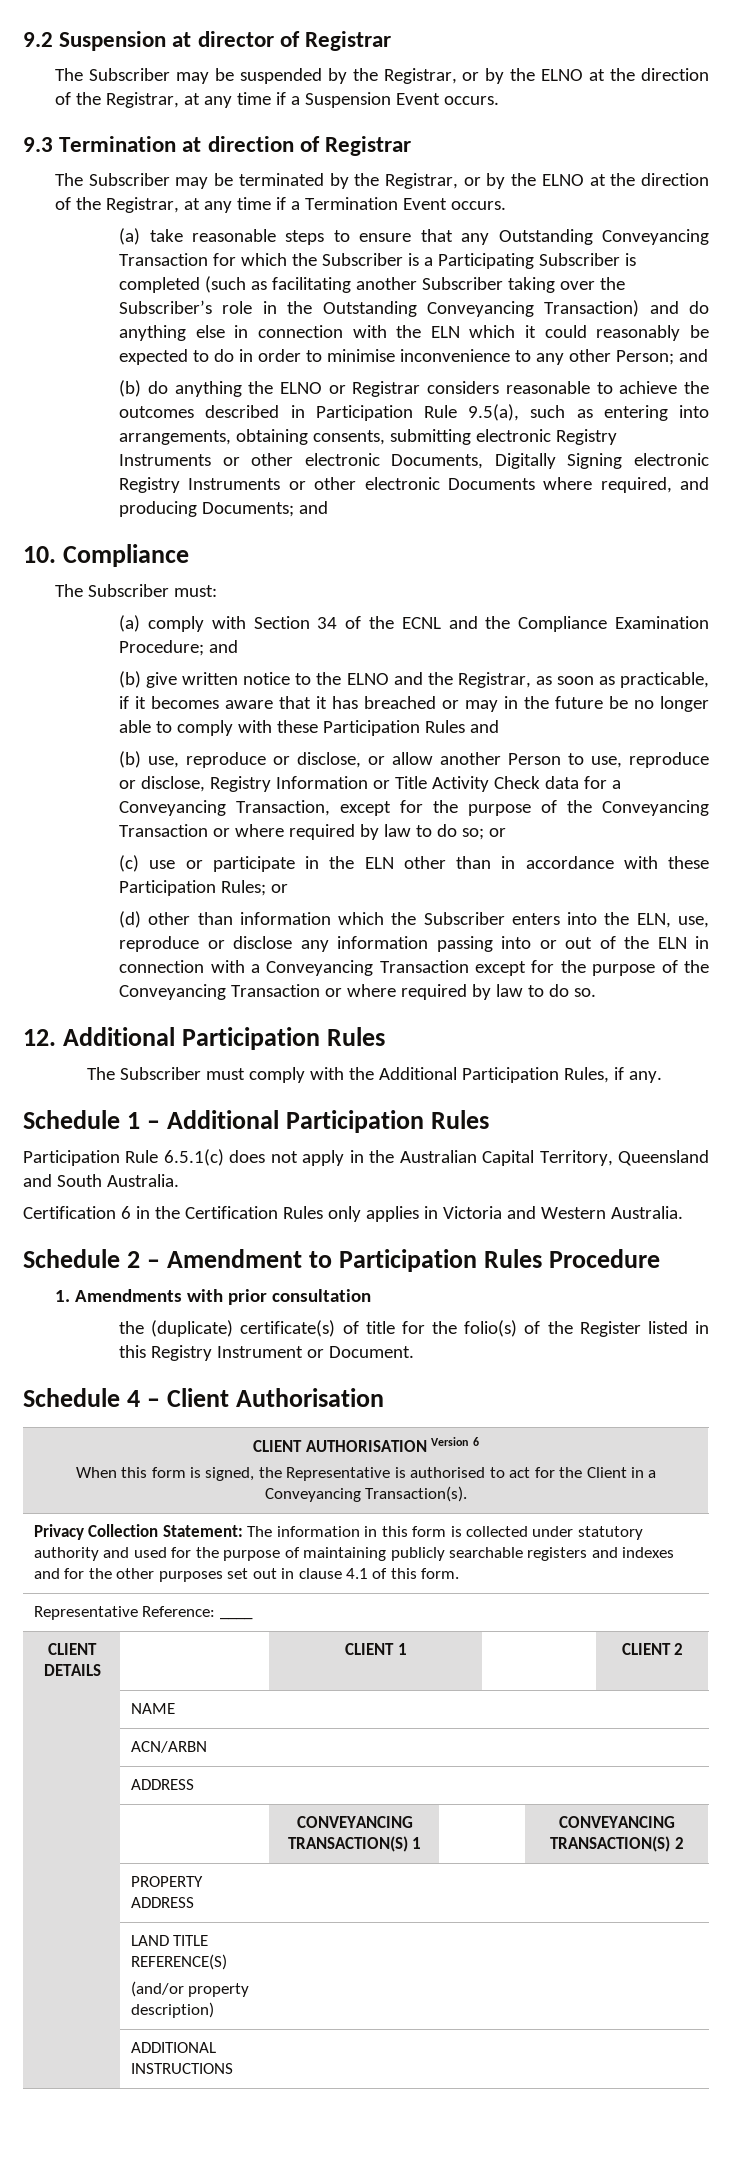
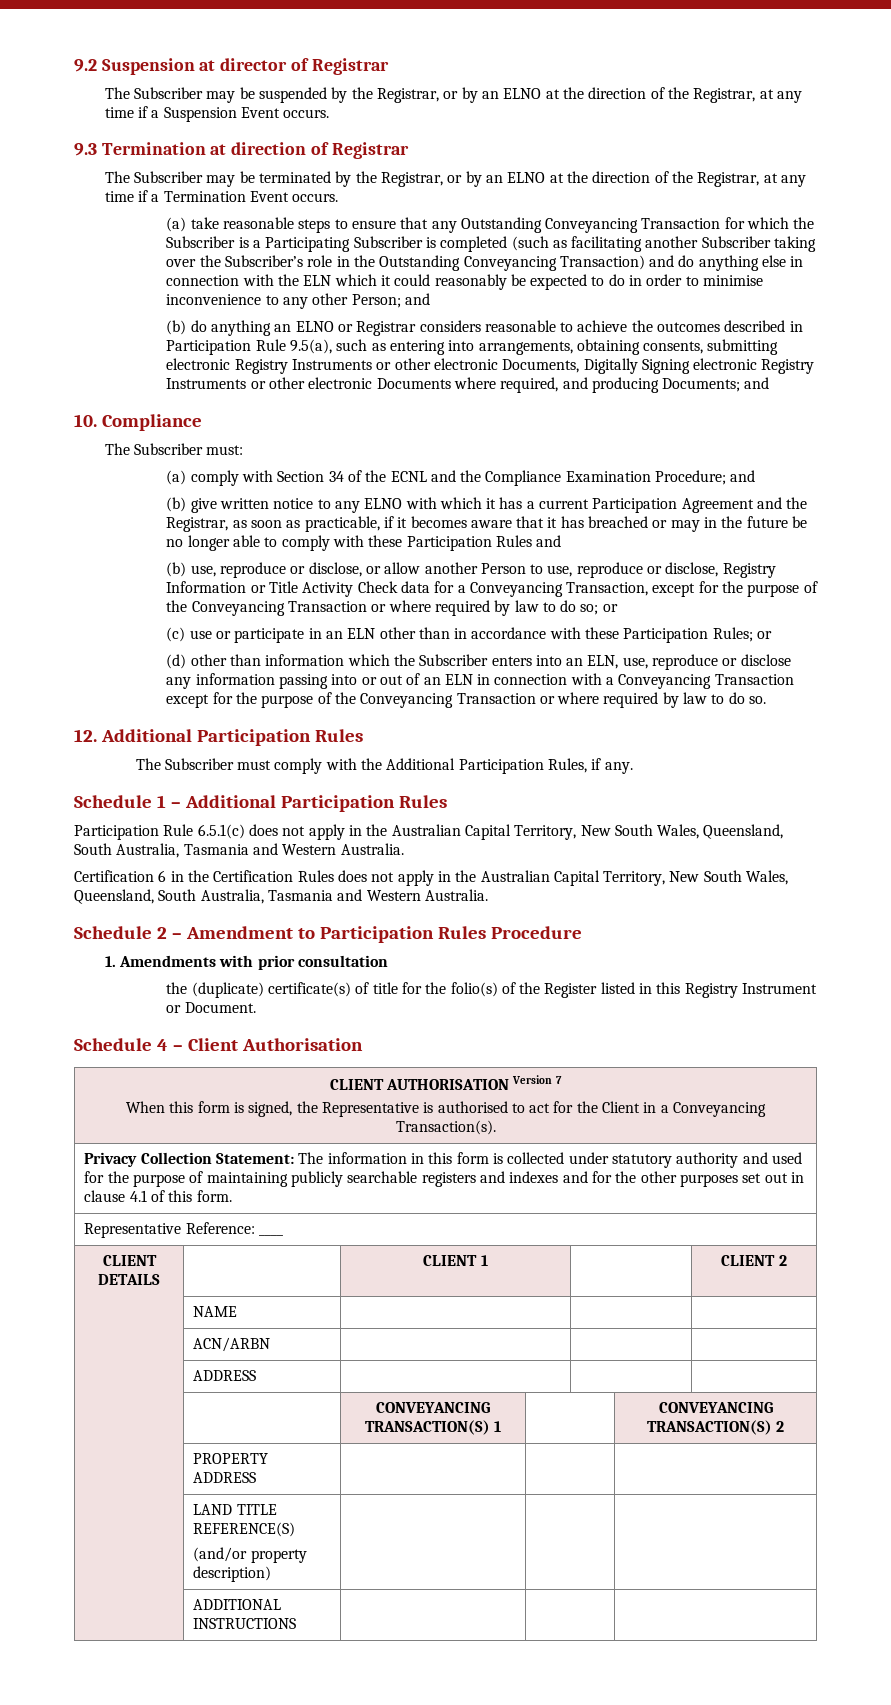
- The Subscriber may be suspended by the Registrar, or by the ELNO at the direction of the Registrar, at any time if a Suspension Event occurs.
+ The Subscriber may be suspended by the Registrar, or by an ELNO at the direction of the Registrar, at any time if a Suspension Event occurs.
- The Subscriber may be terminated by the Registrar, or by the ELNO at the direction of the Registrar, at any time if a Termination Event occurs.
+ The Subscriber may be terminated by the Registrar, or by an ELNO at the direction of the Registrar, at any time if a Termination Event occurs.
- (b) do anything the ELNO or Registrar considers reasonable to achieve the outcomes described in Participation Rule 9.5(a), such as entering into arrangements, obtaining consents, submitting electronic Registry Instruments or other electronic Documents, Digitally Signing electronic Registry Instruments or other electronic Documents where required, and producing Documents; and
+ (b) do anything an ELNO or Registrar considers reasonable to achieve the outcomes described in Participation Rule 9.5(a), such as entering into arrangements, obtaining consents, submitting electronic Registry Instruments or other electronic Documents, Digitally Signing electronic Registry Instruments or other electronic Documents where required, and producing Documents; and
- (b) give written notice to the ELNO and the Registrar, as soon as practicable, if it becomes aware that it has breached or may in the future be no longer able to comply with these Participation Rules and
+ (b) give written notice to any ELNO with which it has a current Participation Agreement and the Registrar, as soon as practicable, if it becomes aware that it has breached or may in the future be no longer able to comply with these Participation Rules and
- (c) use or participate in the ELN other than in accordance with these Participation Rules; or
+ (c) use or participate in an ELN other than in accordance with these Participation Rules; or
- (d) other than information which the Subscriber enters into the ELN, use, reproduce or disclose any information passing into or out of the ELN in connection with a Conveyancing Transaction except for the purpose of the Conveyancing Transaction or where required by law to do so.
+ (d) other than information which the Subscriber enters into an ELN, use, reproduce or disclose any information passing into or out of an ELN in connection with a Conveyancing Transaction except for the purpose of the Conveyancing Transaction or where required by law to do so.
- Participation Rule 6.5.1(c) does not apply in the Australian Capital Territory, Queensland and South Australia.
+ Participation Rule 6.5.1(c) does not apply in the Australian Capital Territory, New South Wales, Queensland, South Australia, Tasmania and Western Australia.
- Certification 6 in the Certification Rules only applies in Victoria and Western Australia.
+ Certification 6 in the Certification Rules does not apply in the Australian Capital Territory, New South Wales, Queensland, South Australia, Tasmania and Western Australia.
- CLIENT AUTHORISATION Version 6
+ CLIENT AUTHORISATION Version 7

